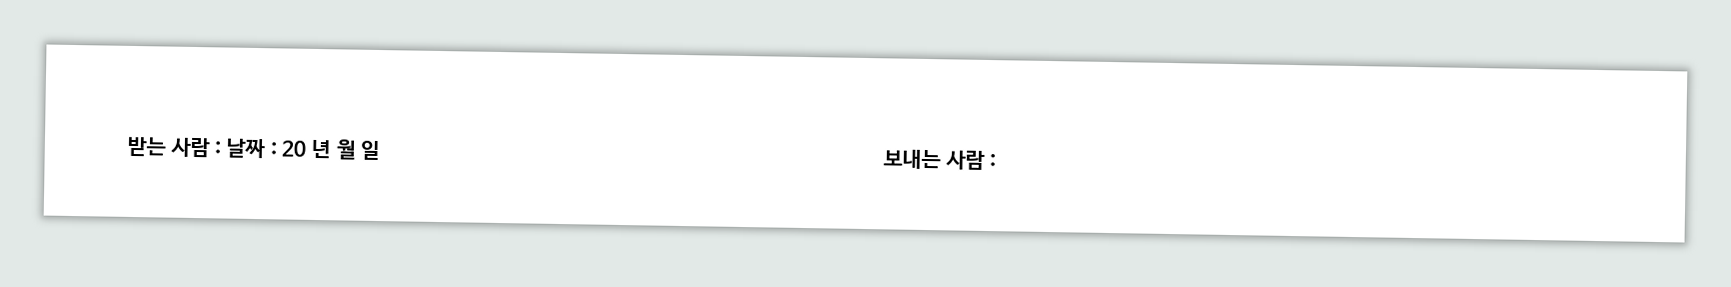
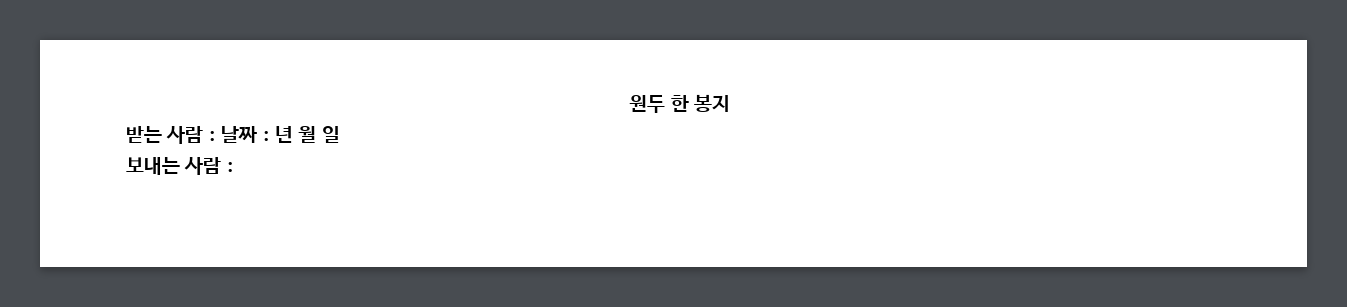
+ 원두 한 봉지
- 받는 사람 : 날짜 : 20 년 월 일
+ 받는 사람 : 날짜 : 년 월 일

